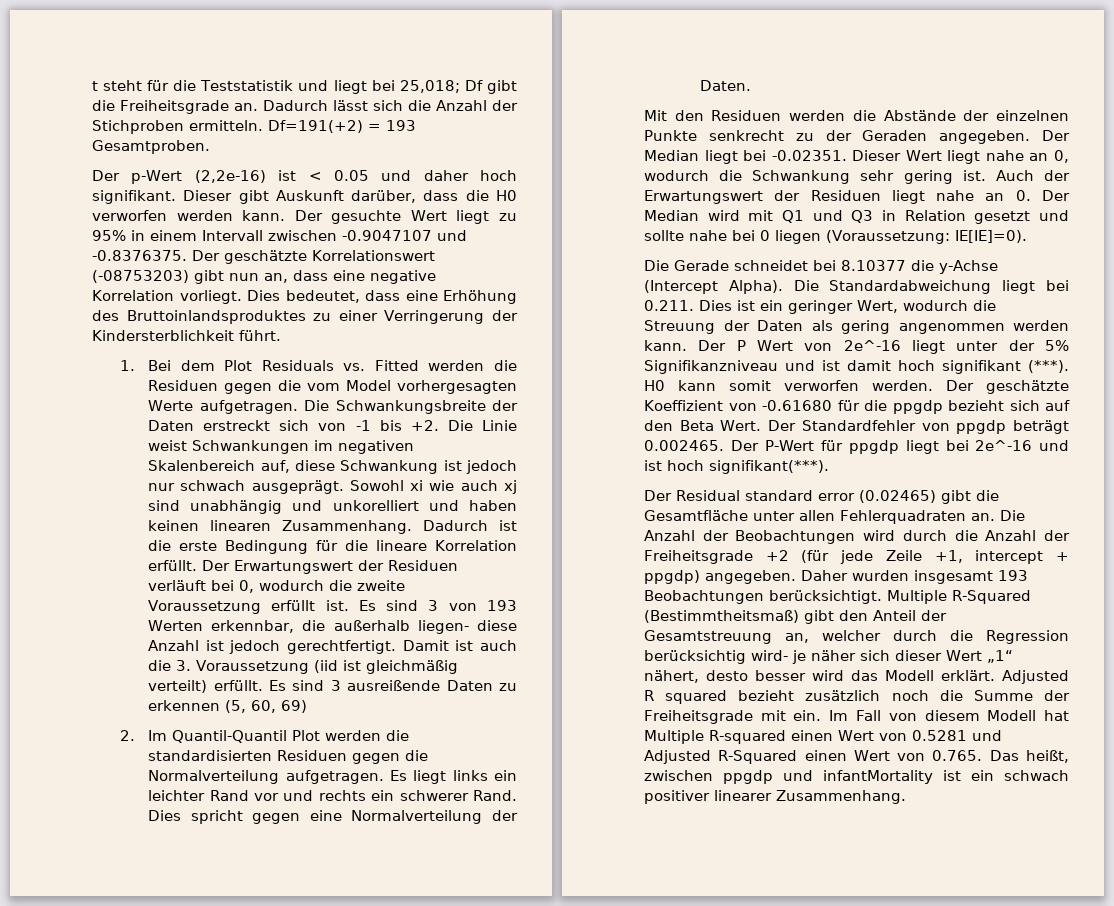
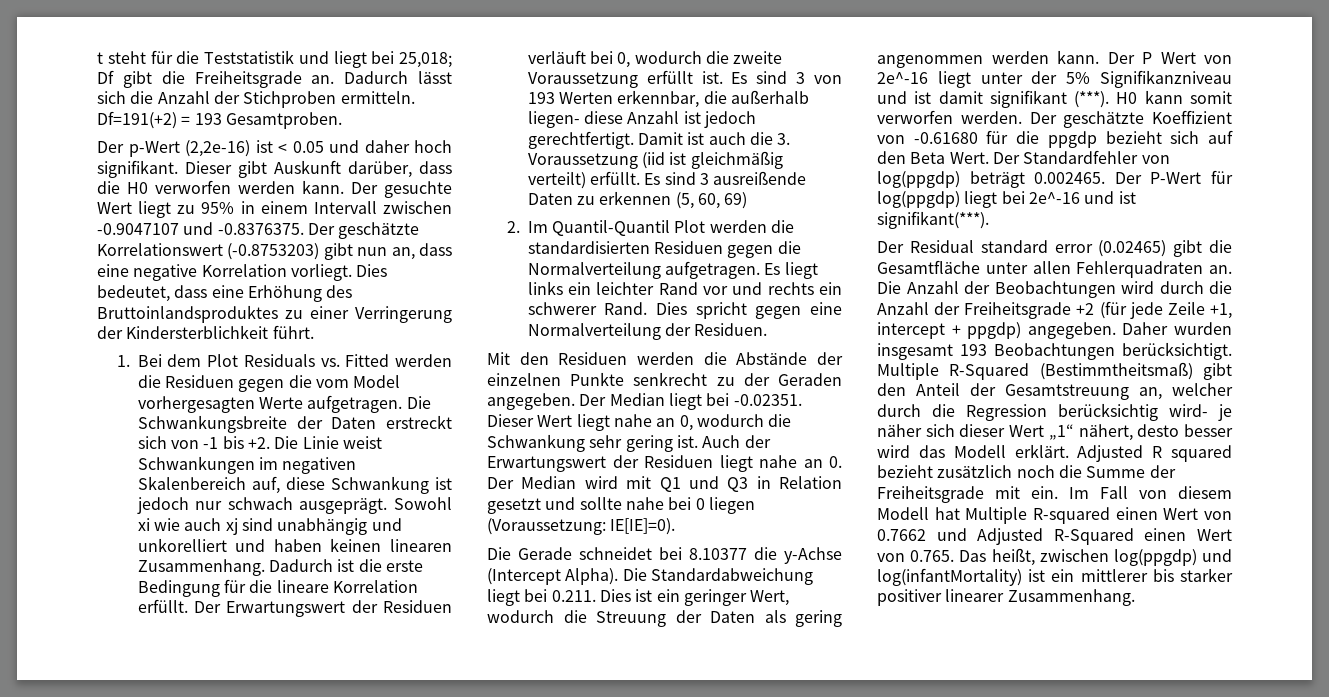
- Der gesuchte Wert liegt zu 95% in einem Intervall zwischen -0.9047107 und -0.8376375. Der geschätzte Korrelationswert (-08753203) gibt nun an, dass eine negative Korrelation vorliegt.
+ Der gesuchte Wert liegt zu 95% in einem Intervall zwischen -0.9047107 und -0.8376375. Der geschätzte Korrelationswert (-0.8753203) gibt nun an, dass eine negative Korrelation vorliegt.
- Dies spricht gegen eine Normalverteilung der Daten.
+ Dies spricht gegen eine Normalverteilung der Residuen.
- Der P Wert von 2e^-16 liegt unter der 5% Signifikanzniveau und ist damit hoch signifikant (***).
+ Der P Wert von 2e^-16 liegt unter der 5% Signifikanzniveau und ist damit signifikant (***).
- Der Standardfehler von ppgdp beträgt 0.002465. Der P-Wert für ppgdp liegt bei 2e^-16 und ist hoch signifikant(***).
+ Der Standardfehler von log(ppgdp) beträgt 0.002465. Der P-Wert für log(ppgdp) liegt bei 2e^-16 und ist signifikant(***).
- Im Fall von diesem Modell hat Multiple R-squared einen Wert von 0.5281 und Adjusted R-Squared einen Wert von 0.765. Das heißt, zwischen ppgdp und infantMortality ist ein schwach positiver linearer Zusammenhang.
+ Im Fall von diesem Modell hat Multiple R-squared einen Wert von 0.7662 und Adjusted R-Squared einen Wert von 0.765. Das heißt, zwischen log(ppgdp) und log(infantMortality) ist ein mittlerer bis starker positiver linearer Zusammenhang.

